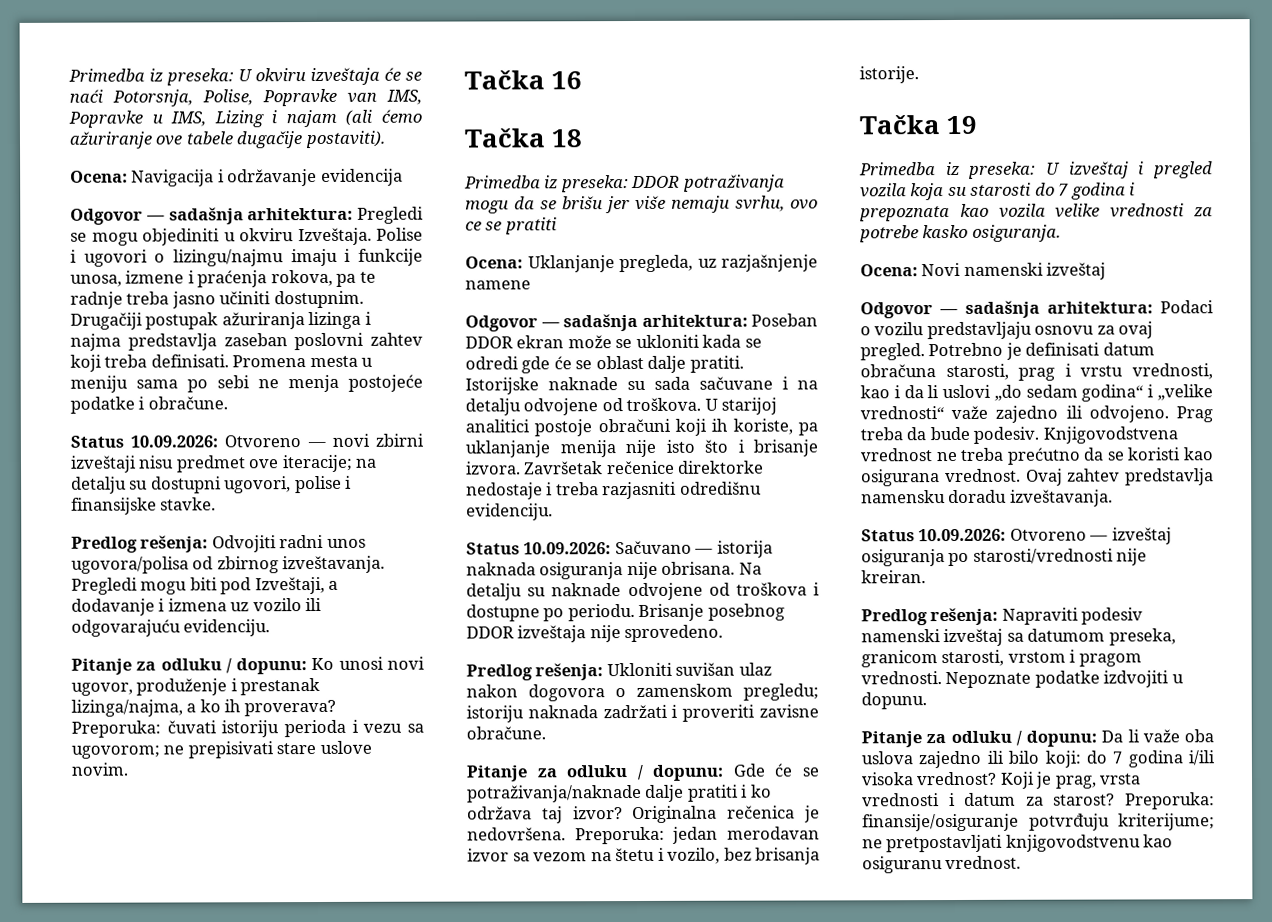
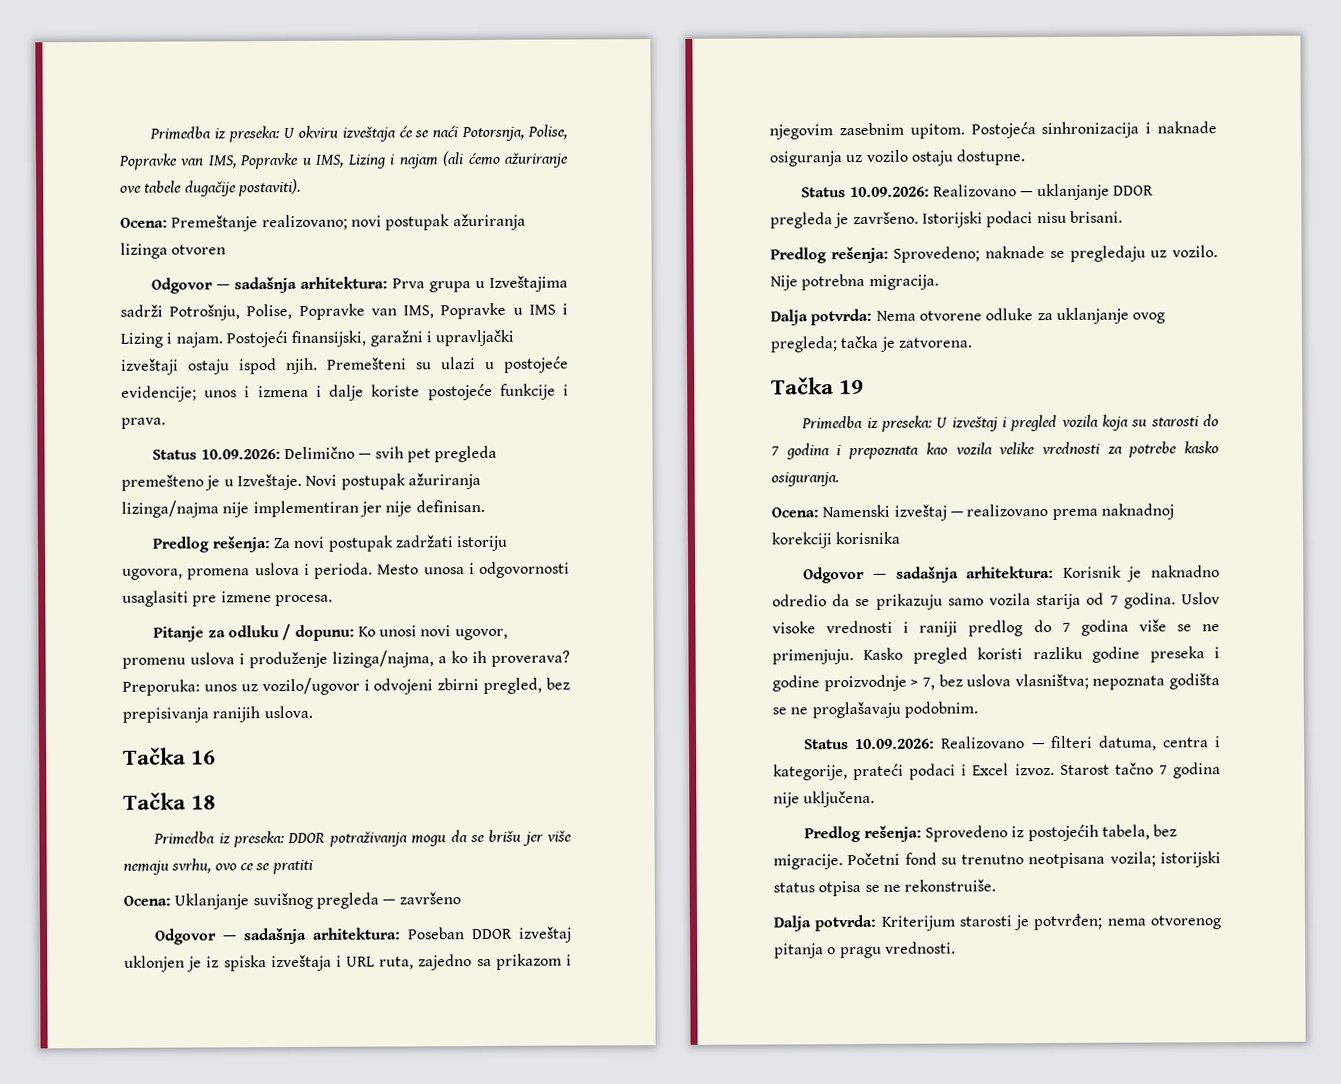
- Ocena: Navigacija i održavanje evidencija
- Odgovor — sadašnja arhitektura: Pregledi se mogu objediniti u okviru Izveštaja. Polise i ugovori o lizingu/najmu imaju i funkcije unosa, izmene i praćenja rokova, pa te radnje treba jasno učiniti dostupnim. Drugačiji postupak ažuriranja lizinga i najma predstavlja zaseban poslovni zahtev koji treba definisati. Promena mesta u meniju sama po sebi ne menja postojeće podatke i obračune.
- Status 10.09.2026: Otvoreno — novi zbirni izveštaji nisu predmet ove iteracije; na detalju su dostupni ugovori, polise i finansijske stavke.
- Predlog rešenja: Odvojiti radni unos ugovora/polisa od zbirnog izveštavanja. Pregledi mogu biti pod Izveštaji, a dodavanje i izmena uz vozilo ili odgovarajuću evidenciju.
+ Ocena: Premeštanje realizovano; novi postupak ažuriranja lizinga otvoren
+ Odgovor — sadašnja arhitektura: Prva grupa u Izveštajima sadrži Potrošnju, Polise, Popravke van IMS, Popravke u IMS i Lizing i najam. Postojeći finansijski, garažni i upravljački izveštaji ostaju ispod njih. Premešteni su ulazi u postojeće evidencije; unos i izmena i dalje koriste postojeće funkcije i prava.
+ Status 10.09.2026: Delimično — svih pet pregleda premešteno je u Izveštaje. Novi postupak ažuriranja lizinga/najma nije implementiran jer nije definisan.
+ Predlog rešenja: Za novi postupak zadržati istoriju ugovora, promena uslova i perioda. Mesto unosa i odgovornosti usaglasiti pre izmene procesa.
- Pitanje za odluku / dopunu: Ko unosi novi ugovor, produženje i prestanak lizinga/najma, a ko ih proverava?
+ Pitanje za odluku / dopunu: Ko unosi novi ugovor, promenu uslova i produženje lizinga/najma, a ko ih proverava?
- Preporuka: čuvati istoriju perioda i vezu sa ugovorom; ne prepisivati stare uslove novim.
+ Preporuka: unos uz vozilo/ugovor i odvojeni zbirni pregled, bez prepisivanja ranijih uslova.
- Ocena: Uklanjanje pregleda, uz razjašnjenje namene
+ Ocena: Uklanjanje suvišnog pregleda — završeno
- Odgovor — sadašnja arhitektura: Poseban DDOR ekran može se ukloniti kada se odredi gde će se oblast dalje pratiti. Istorijske naknade su sada sačuvane i na detalju odvojene od troškova. U starijoj analitici postoje obračuni koji ih koriste, pa uklanjanje menija nije isto što i brisanje izvora. Završetak rečenice direktorke nedostaje i treba razjasniti odredišnu evidenciju.
- Status 10.09.2026: Sačuvano — istorija naknada osiguranja nije obrisana. Na detalju su naknade odvojene od troškova i dostupne po periodu. Brisanje posebnog DDOR izveštaja nije sprovedeno.
- Predlog rešenja: Ukloniti suvišan ulaz nakon dogovora o zamenskom pregledu; istoriju naknada zadržati i proveriti zavisne obračune.
- Pitanje za odluku / dopunu: Gde će se potraživanja/naknade dalje pratiti i ko održava taj izvor? Originalna rečenica je nedovršena. Preporuka: jedan merodavan izvor sa vezom na štetu i vozilo, bez brisanja istorije.
+ Odgovor — sadašnja arhitektura: Poseban DDOR izveštaj uklonjen je iz spiska izveštaja i URL ruta, zajedno sa prikazom i njegovim zasebnim upitom. Postojeća sinhronizacija i naknade osiguranja uz vozilo ostaju dostupne.
+ Status 10.09.2026: Realizovano — uklanjanje DDOR pregleda je završeno. Istorijski podaci nisu brisani.
+ Predlog rešenja: Sprovedeno; naknade se pregledaju uz vozilo. Nije potrebna migracija.
+ Dalja potvrda: Nema otvorene odluke za uklanjanje ovog pregleda; tačka je zatvorena.
- Ocena: Novi namenski izveštaj
- Odgovor — sadašnja arhitektura: Podaci o vozilu predstavljaju osnovu za ovaj pregled. Potrebno je definisati datum obračuna starosti, prag i vrstu vrednosti, kao i da li uslovi „do sedam godina“ i „velike vrednosti“ važe zajedno ili odvojeno. Prag treba da bude podesiv. Knjigovodstvena vrednost ne treba prećutno da se koristi kao osigurana vrednost. Ovaj zahtev predstavlja namensku doradu izveštavanja.
- Status 10.09.2026: Otvoreno — izveštaj osiguranja po starosti/vrednosti nije kreiran.
- Predlog rešenja: Napraviti podesiv namenski izveštaj sa datumom preseka, granicom starosti, vrstom i pragom vrednosti. Nepoznate podatke izdvojiti u dopunu.
- Pitanje za odluku / dopunu: Da li važe oba uslova zajedno ili bilo koji: do 7 godina i/ili visoka vrednost? Koji je prag, vrsta vrednosti i datum za starost? Preporuka: finansije/osiguranje potvrđuju kriterijume; ne pretpostavljati knjigovodstvenu kao osiguranu vrednost.
+ Ocena: Namenski izveštaj — realizovano prema naknadnoj korekciji korisnika
+ Odgovor — sadašnja arhitektura: Korisnik je naknadno odredio da se prikazuju samo vozila starija od 7 godina. Uslov visoke vrednosti i raniji predlog do 7 godina više se ne primenjuju. Kasko pregled koristi razliku godine preseka i godine proizvodnje > 7, bez uslova vlasništva; nepoznata godišta se ne proglašavaju podobnim.
+ Status 10.09.2026: Realizovano — filteri datuma, centra i kategorije, prateći podaci i Excel izvoz. Starost tačno 7 godina nije uključena.
+ Predlog rešenja: Sprovedeno iz postojećih tabela, bez migracije. Početni fond su trenutno neotpisana vozila; istorijski status otpisa se ne rekonstruiše.
+ Dalja potvrda: Kriterijum starosti je potvrđen; nema otvorenog pitanja o pragu vrednosti.

